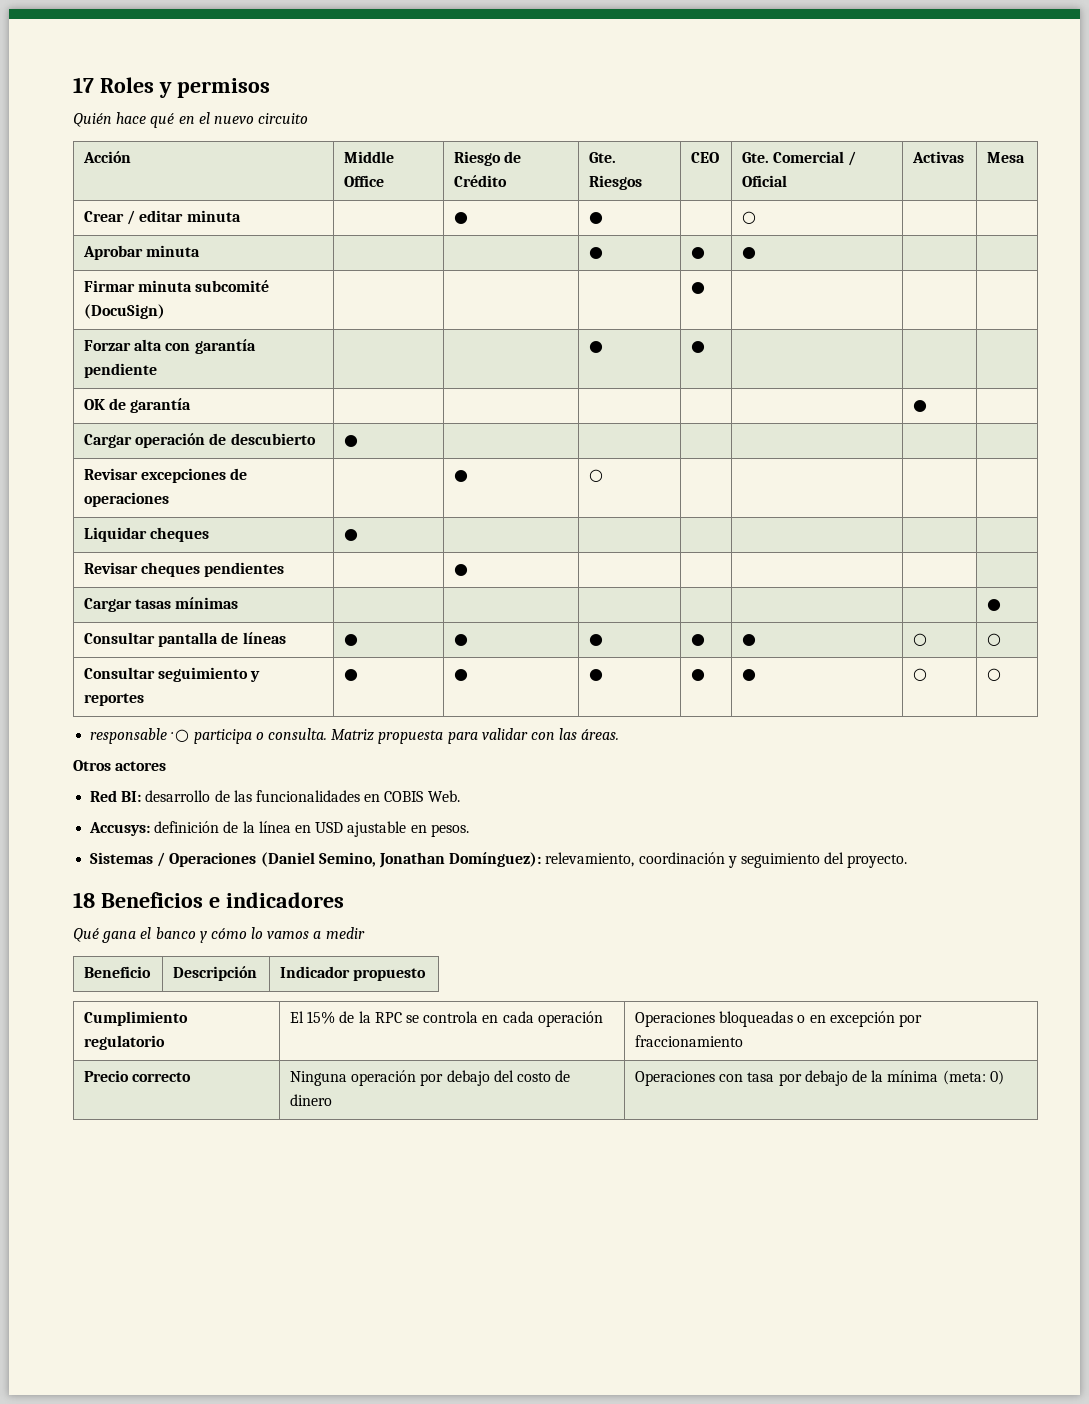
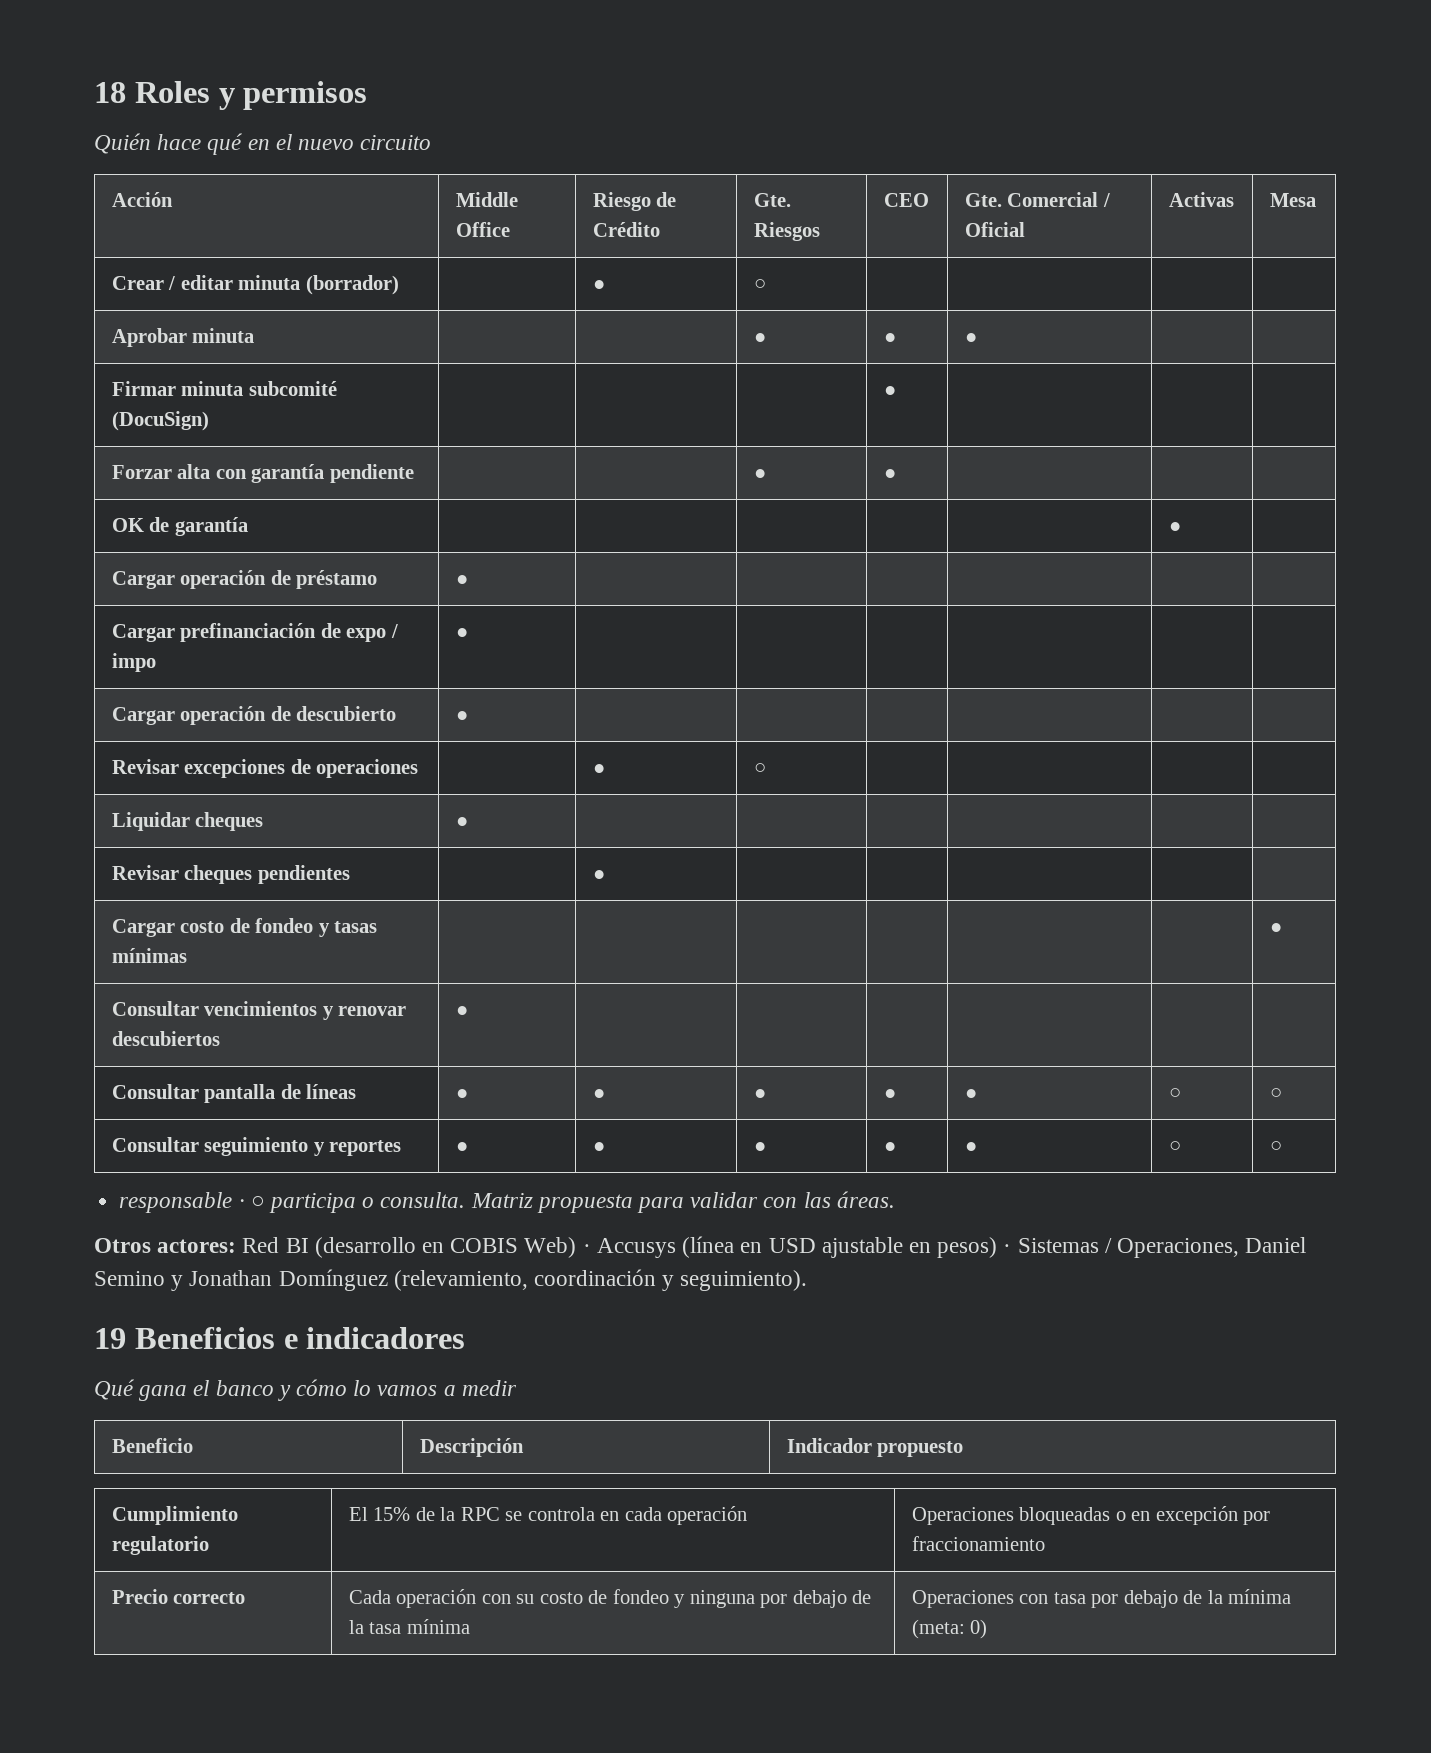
- 17 Roles y permisos
+ 18 Roles y permisos
- Crear / editar minuta | | ● | ● | | ○ | |
+ Crear / editar minuta (borrador) | | ● | ○ | | | |
+ Cargar operación de préstamo | ● | | | | | |
+ Cargar prefinanciación de expo / impo | ● | | | | | |
- Cargar tasas mínimas | | | | | | | ●
+ Cargar costo de fondeo y tasas mínimas | | | | | | | ●
+ Consultar vencimientos y renovar descubiertos | ● | | | | | |
- Otros actores
- Red BI: desarrollo de las funcionalidades en COBIS Web.
- Accusys: definición de la línea en USD ajustable en pesos.
- Sistemas / Operaciones (Daniel Semino, Jonathan Domínguez): relevamiento, coordinación y seguimiento del proyecto.
- 18 Beneficios e indicadores
+ Otros actores: Red BI (desarrollo en COBIS Web) · Accusys (línea en USD ajustable en pesos) · Sistemas / Operaciones, Daniel Semino y Jonathan Domínguez (relevamiento, coordinación y seguimiento).
+ 19 Beneficios e indicadores
- Precio correcto | Ninguna operación por debajo del costo de dinero | Operaciones con tasa por debajo de la mínima (meta: 0)
+ Precio correcto | Cada operación con su costo de fondeo y ninguna por debajo de la tasa mínima | Operaciones con tasa por debajo de la mínima (meta: 0)

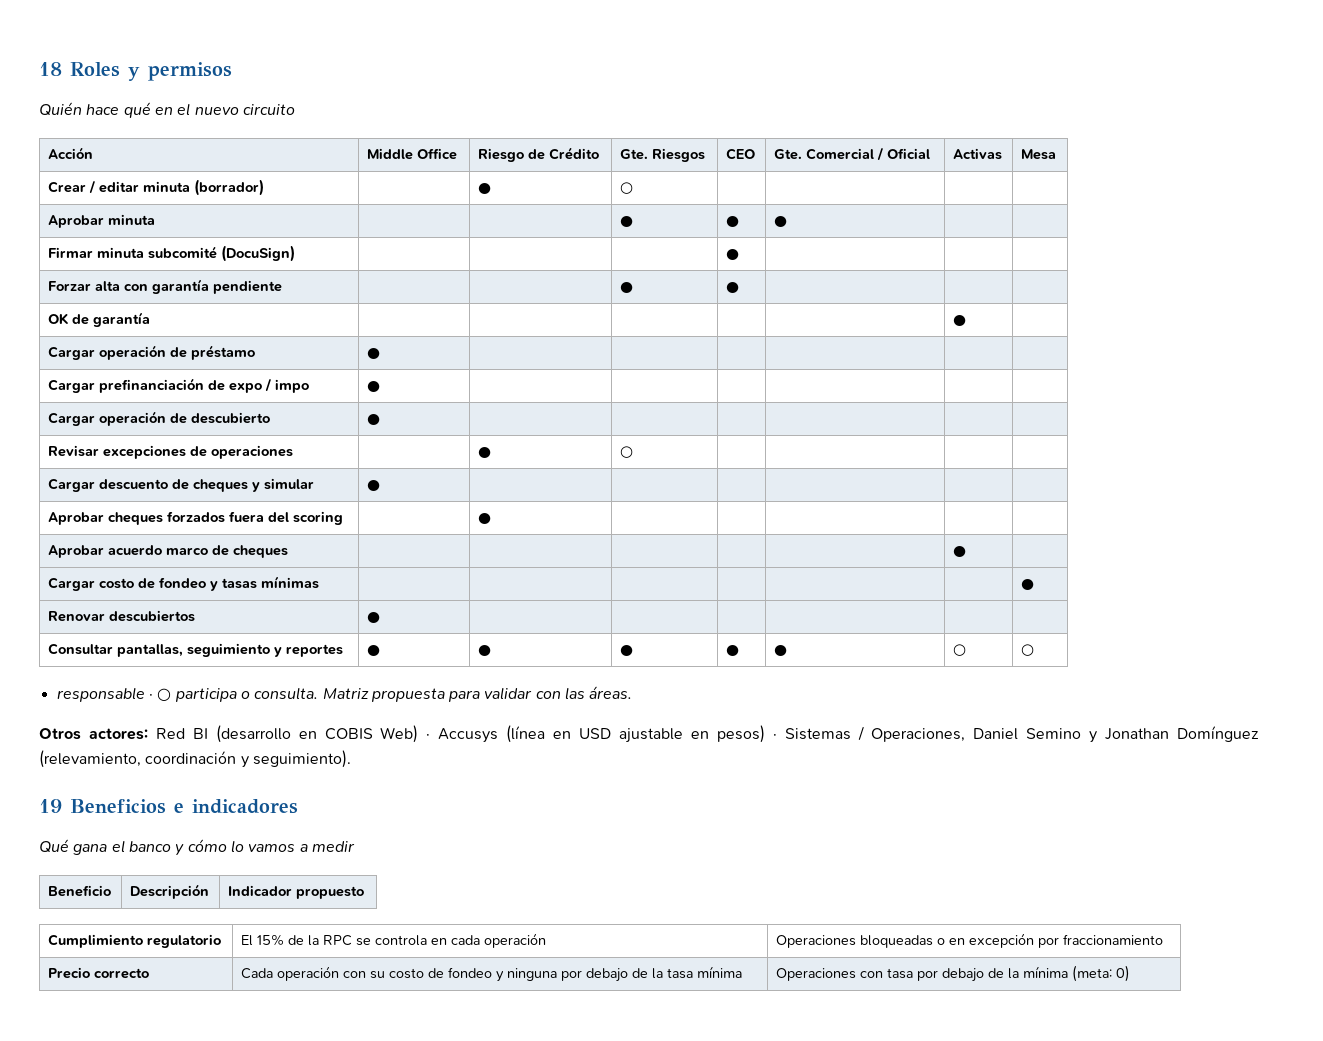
- Liquidar cheques | ● | | | | | |
- Revisar cheques pendientes | | ● | | | | |
+ Cargar descuento de cheques y simular | ● | | | | | |
+ Aprobar cheques forzados fuera del scoring | | ● | | | | |
+ Aprobar acuerdo marco de cheques | | | | | | ● |
- Consultar vencimientos y renovar descubiertos | ● | | | | | |
+ Renovar descubiertos | ● | | | | | |
- Consultar pantalla de líneas | ● | ● | ● | ● | ● | ○ | ○
- Consultar seguimiento y reportes | ● | ● | ● | ● | ● | ○ | ○
+ Consultar pantallas, seguimiento y reportes | ● | ● | ● | ● | ● | ○ | ○

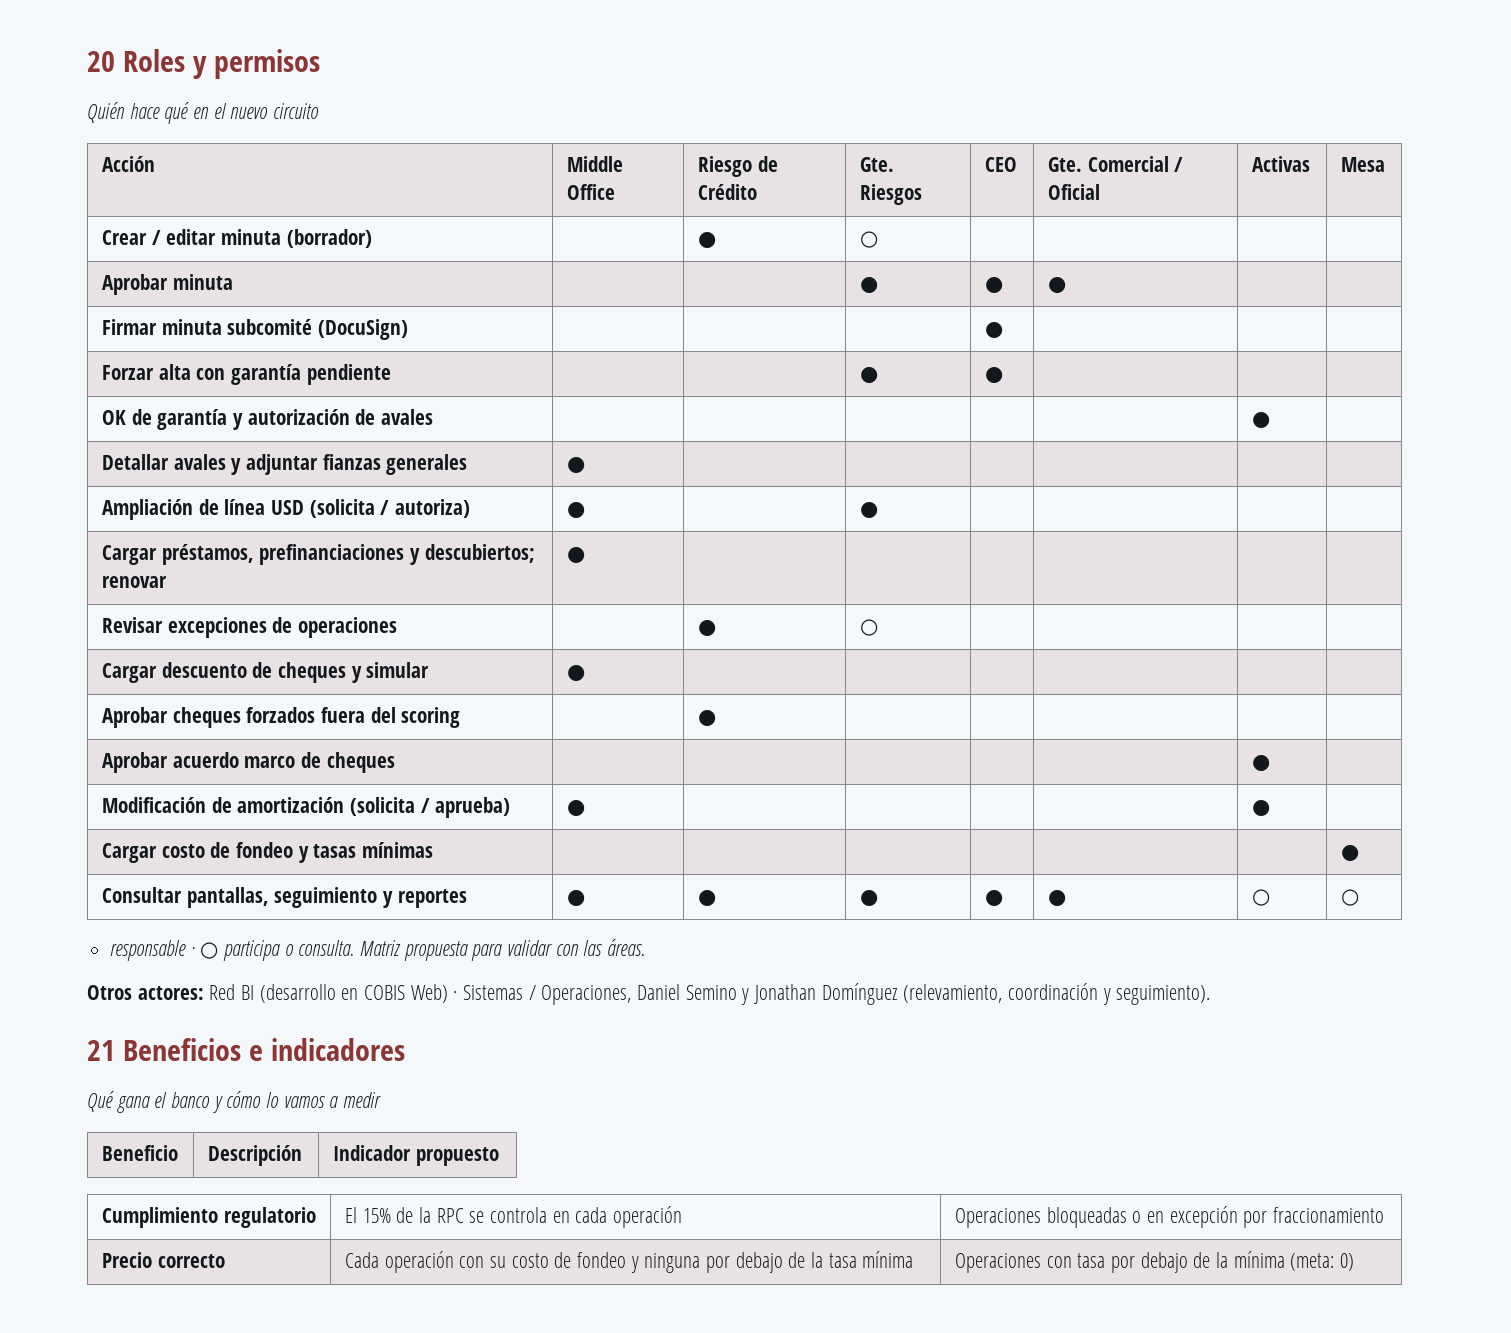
- 18 Roles y permisos
+ 20 Roles y permisos
- OK de garantía | | | | | | ● |
- Cargar operación de préstamo | ● | | | | | |
- Cargar prefinanciación de expo / impo | ● | | | | | |
- Cargar operación de descubierto | ● | | | | | |
+ OK de garantía y autorización de avales | | | | | | ● |
+ Detallar avales y adjuntar fianzas generales | ● | | | | | |
+ Ampliación de línea USD (solicita / autoriza) | ● | | ● | | | |
+ Cargar préstamos, prefinanciaciones y descubiertos; renovar | ● | | | | | |
+ Modificación de amortización (solicita / aprueba) | ● | | | | | ● |
- Renovar descubiertos | ● | | | | | |
- Otros actores: Red BI (desarrollo en COBIS Web) · Accusys (línea en USD ajustable en pesos) · Sistemas / Operaciones, Daniel Semino y Jonathan Domínguez (relevamiento, coordinación y seguimiento).
+ Otros actores: Red BI (desarrollo en COBIS Web) · Sistemas / Operaciones, Daniel Semino y Jonathan Domínguez (relevamiento, coordinación y seguimiento).
- 19 Beneficios e indicadores
+ 21 Beneficios e indicadores

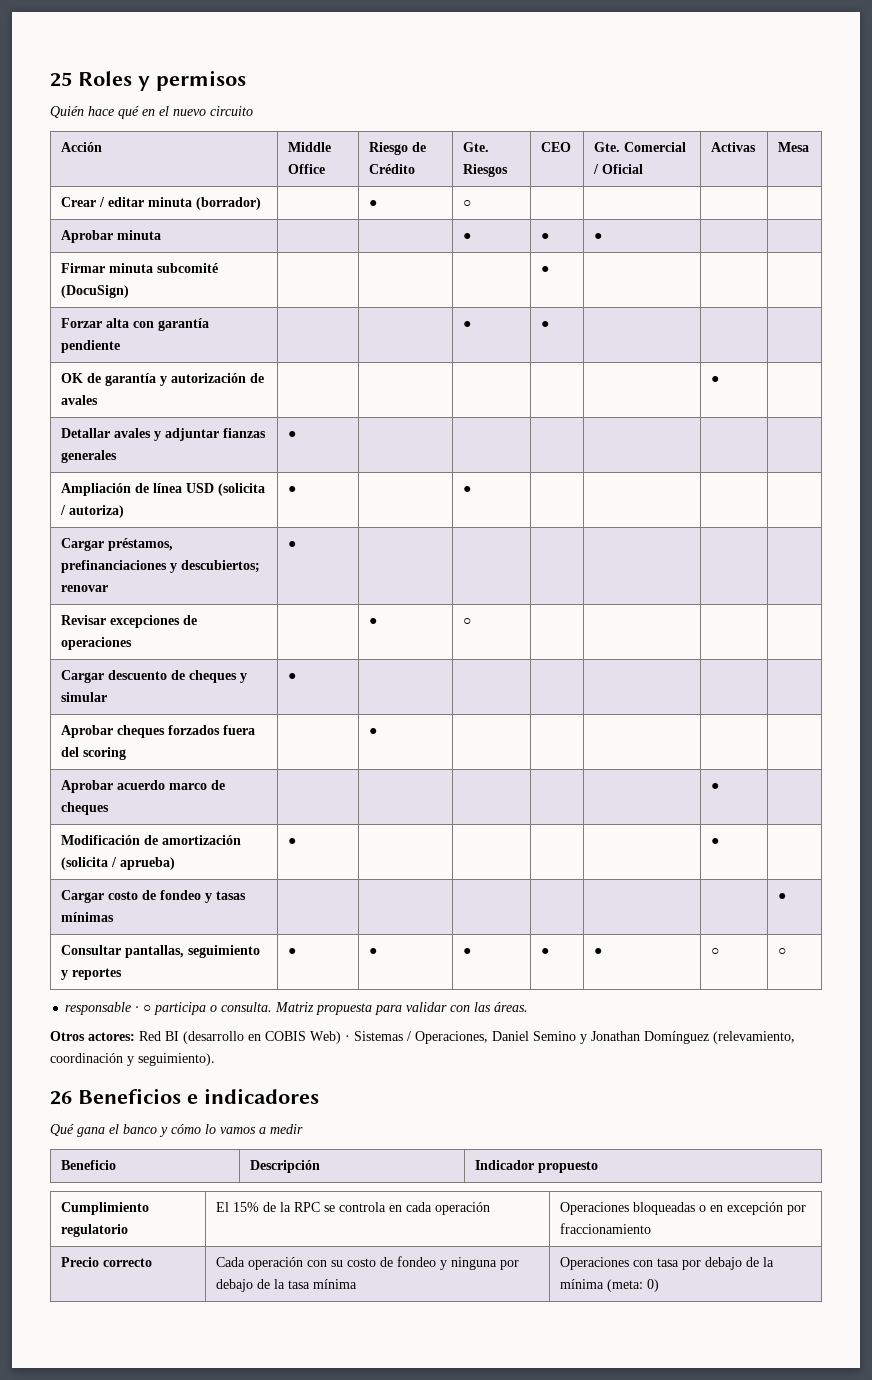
- 20 Roles y permisos
+ 25 Roles y permisos
- 21 Beneficios e indicadores
+ 26 Beneficios e indicadores

